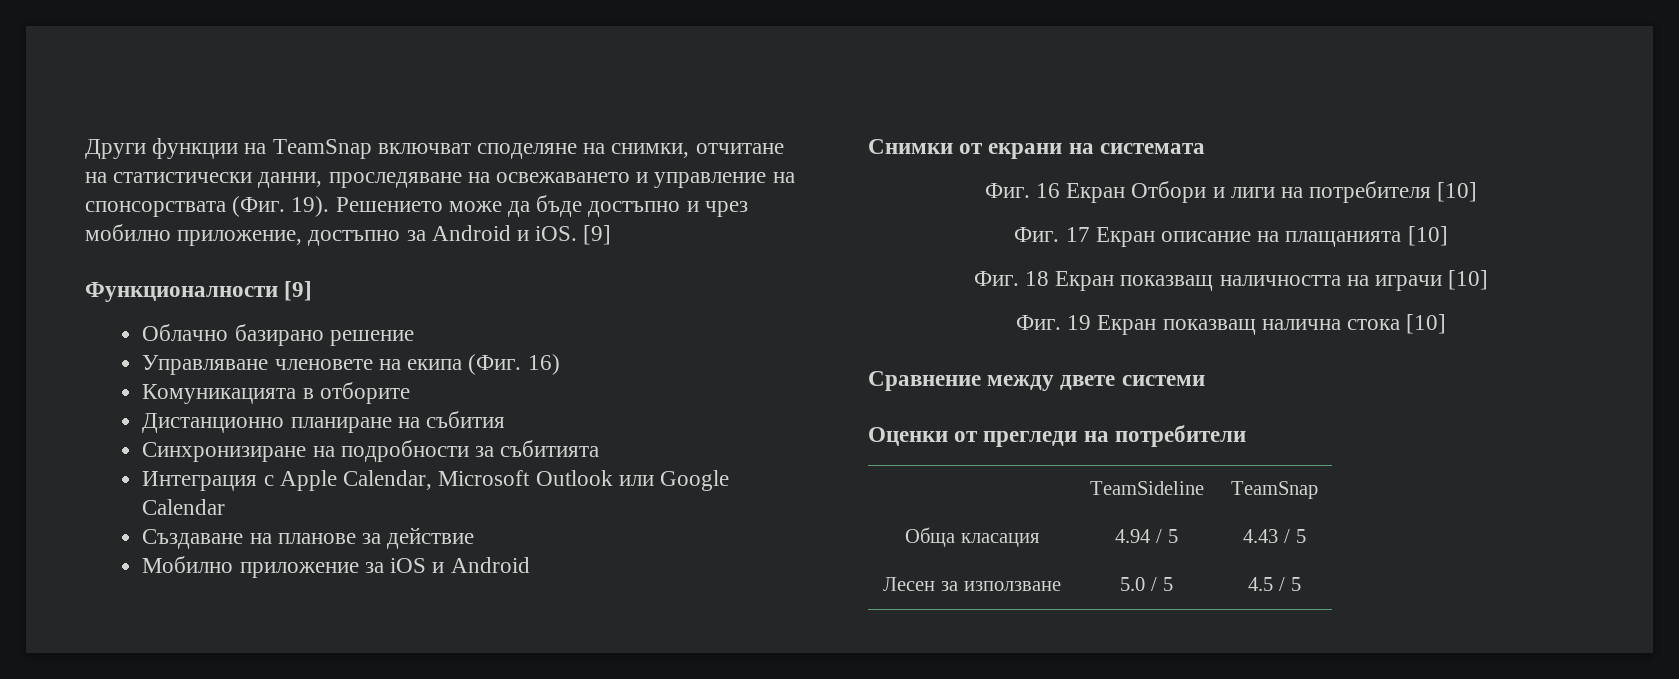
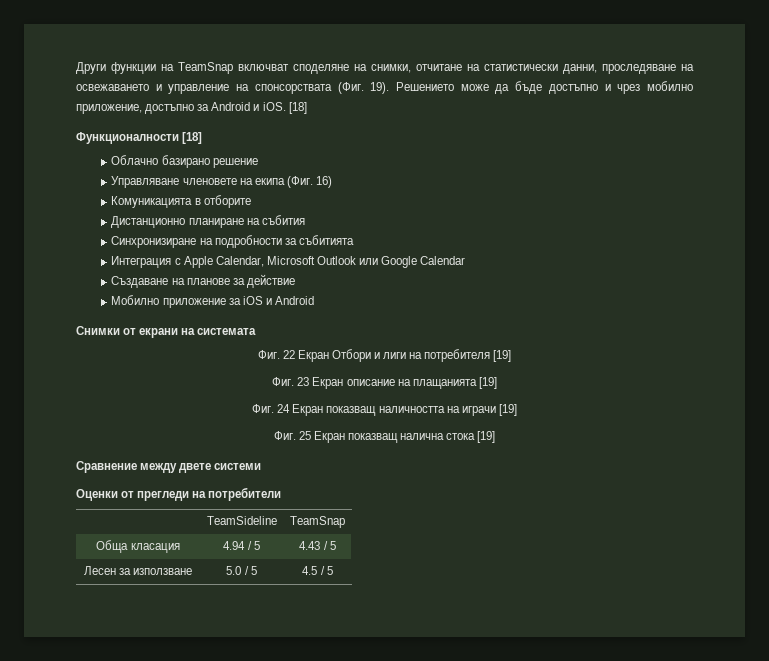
- Решението може да бъде достъпно и чрез мобилно приложение, достъпно за Android и iOS. [9]
+ Решението може да бъде достъпно и чрез мобилно приложение, достъпно за Android и iOS. [18]
- Функционалности [9]
+ Функционалности [18]
- Фиг. 16 Екран Отбори и лиги на потребителя [10]
- Фиг. 17 Екран описание на плащанията [10]
- Фиг. 18 Екран показващ наличността на играчи [10]
- Фиг. 19 Екран показващ налична стока [10]
+ Фиг. 22 Екран Отбори и лиги на потребителя [19]
+ Фиг. 23 Екран описание на плащанията [19]
+ Фиг. 24 Екран показващ наличността на играчи [19]
+ Фиг. 25 Екран показващ налична стока [19]

